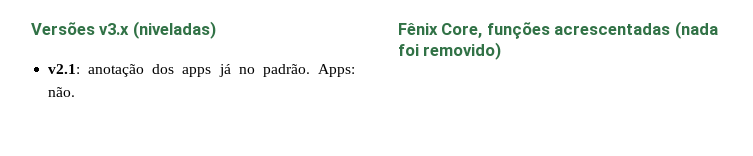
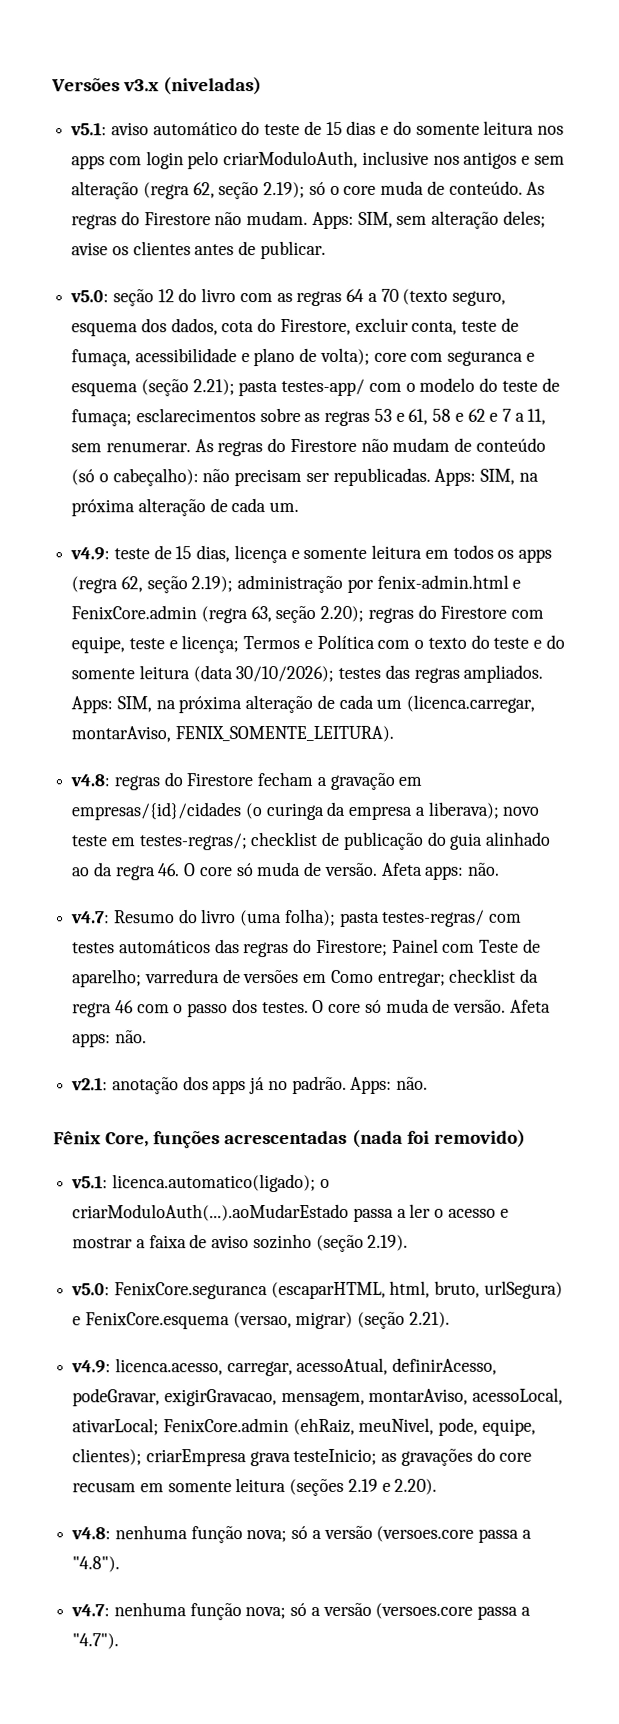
+ v5.1: aviso automático do teste de 15 dias e do somente leitura nos apps com login pelo criarModuloAuth, inclusive nos antigos e sem alteração (regra 62, seção 2.19); só o core muda de conteúdo. As regras do Firestore não mudam. Apps: SIM, sem alteração deles; avise os clientes antes de publicar.
+ v5.0: seção 12 do livro com as regras 64 a 70 (texto seguro, esquema dos dados, cota do Firestore, excluir conta, teste de fumaça, acessibilidade e plano de volta); core com seguranca e esquema (seção 2.21); pasta testes-app/ com o modelo do teste de fumaça; esclarecimentos sobre as regras 53 e 61, 58 e 62 e 7 a 11, sem renumerar. As regras do Firestore não mudam de conteúdo (só o cabeçalho): não precisam ser republicadas. Apps: SIM, na próxima alteração de cada um.
+ v4.9: teste de 15 dias, licença e somente leitura em todos os apps (regra 62, seção 2.19); administração por fenix-admin.html e FenixCore.admin (regra 63, seção 2.20); regras do Firestore com equipe, teste e licença; Termos e Política com o texto do teste e do somente leitura (data 30/10/2026); testes das regras ampliados. Apps: SIM, na próxima alteração de cada um (licenca.carregar, montarAviso, FENIX_SOMENTE_LEITURA).
+ v4.8: regras do Firestore fecham a gravação em empresas/{id}/cidades (o curinga da empresa a liberava); novo teste em testes-regras/; checklist de publicação do guia alinhado ao da regra 46. O core só muda de versão. Afeta apps: não.
+ v4.7: Resumo do livro (uma folha); pasta testes-regras/ com testes automáticos das regras do Firestore; Painel com Teste de aparelho; varredura de versões em Como entregar; checklist da regra 46 com o passo dos testes. O core só muda de versão. Afeta apps: não.
+ v5.1: licenca.automatico(ligado); o criarModuloAuth(...).aoMudarEstado passa a ler o acesso e mostrar a faixa de aviso sozinho (seção 2.19).
+ v5.0: FenixCore.seguranca (escaparHTML, html, bruto, urlSegura) e FenixCore.esquema (versao, migrar) (seção 2.21).
+ v4.9: licenca.acesso, carregar, acessoAtual, definirAcesso, podeGravar, exigirGravacao, mensagem, montarAviso, acessoLocal, ativarLocal; FenixCore.admin (ehRaiz, meuNivel, pode, equipe, clientes); criarEmpresa grava testeInicio; as gravações do core recusam em somente leitura (seções 2.19 e 2.20).
+ v4.8: nenhuma função nova; só a versão (versoes.core passa a "4.8").
+ v4.7: nenhuma função nova; só a versão (versoes.core passa a "4.7").

